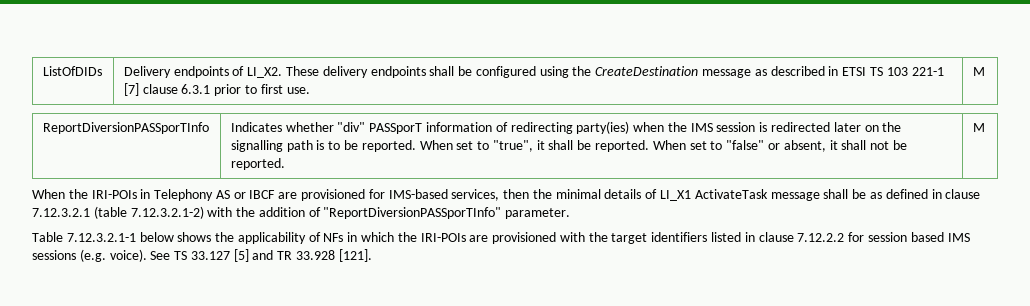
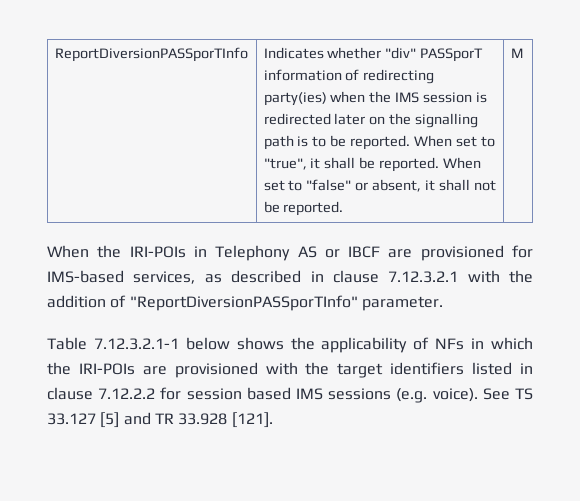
- ListOfDIDs | Delivery endpoints of LI_X2. These delivery endpoints shall be configured using the CreateDestination message as described in ETSI TS 103 221-1 [7] clause 6.3.1 prior to first use. | M
- When the IRI-POIs in Telephony AS or IBCF are provisioned for IMS-based services, then the minimal details of LI_X1 ActivateTask message shall be as defined in clause 7.12.3.2.1 (table 7.12.3.2.1-2) with the addition of "ReportDiversionPASSporTInfo" parameter.
+ When the IRI-POIs in Telephony AS or IBCF are provisioned for IMS-based services, as described in clause 7.12.3.2.1 with the addition of "ReportDiversionPASSporTInfo" parameter.

